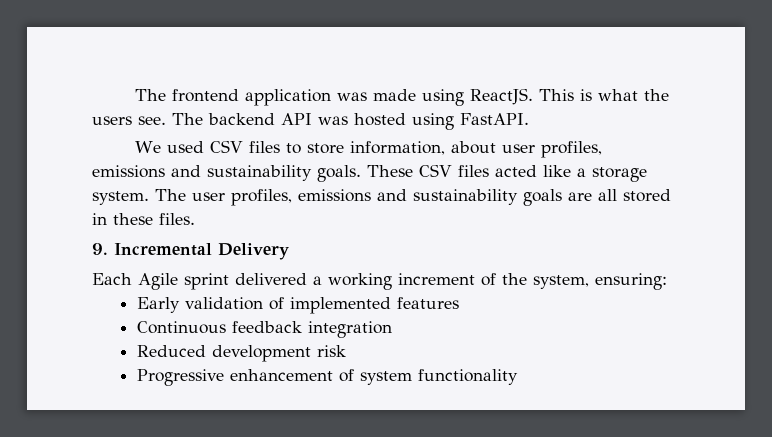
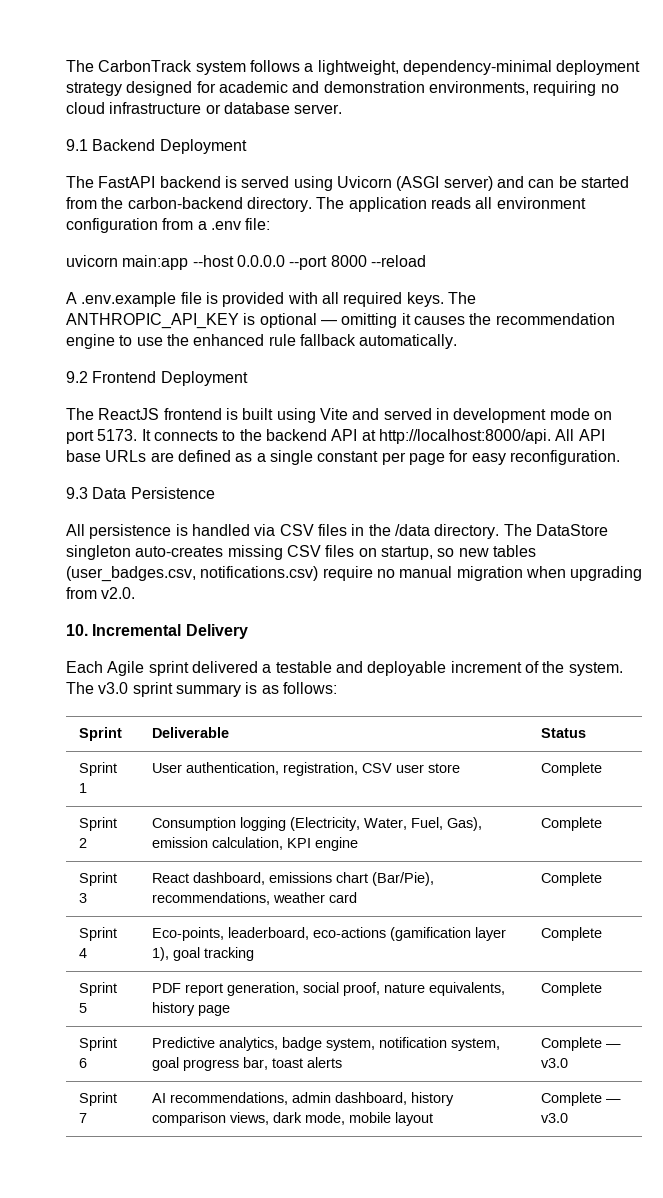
- The frontend application was made using ReactJS. This is what the users see. The backend API was hosted using FastAPI.
- We used CSV files to store information, about user profiles, emissions and sustainability goals. These CSV files acted like a storage system. The user profiles, emissions and sustainability goals are all stored in these files.
- 9. Incremental Delivery
+ The CarbonTrack system follows a lightweight, dependency-minimal deployment strategy designed for academic and demonstration environments, requiring no cloud infrastructure or database server.
+ 9.1 Backend Deployment
+ The FastAPI backend is served using Uvicorn (ASGI server) and can be started from the carbon-backend directory. The application reads all environment configuration from a .env file:
+ uvicorn main:app --host 0.0.0.0 --port 8000 --reload
+ A .env.example file is provided with all required keys. The ANTHROPIC_API_KEY is optional — omitting it causes the recommendation engine to use the enhanced rule fallback automatically.
+ 9.2 Frontend Deployment
+ The ReactJS frontend is built using Vite and served in development mode on port 5173. It connects to the backend API at http://localhost:8000/api. All API base URLs are defined as a single constant per page for easy reconfiguration.
+ 9.3 Data Persistence
+ All persistence is handled via CSV files in the /data directory. The DataStore singleton auto-creates missing CSV files on startup, so new tables (user_badges.csv, notifications.csv) require no manual migration when upgrading from v2.0.
+ 10. Incremental Delivery
- Each Agile sprint delivered a working increment of the system, ensuring:
- Early validation of implemented features
- Continuous feedback integration
- Reduced development risk
- Progressive enhancement of system functionality
+ Each Agile sprint delivered a testable and deployable increment of the system. The v3.0 sprint summary is as follows:
+ Sprint | Deliverable | Status
+ Sprint 1 | User authentication, registration, CSV user store | Complete
+ Sprint 2 | Consumption logging (Electricity, Water, Fuel, Gas), emission calculation, KPI engine | Complete
+ Sprint 3 | React dashboard, emissions chart (Bar/Pie), recommendations, weather card | Complete
+ Sprint 4 | Eco-points, leaderboard, eco-actions (gamification layer 1), goal tracking | Complete
+ Sprint 5 | PDF report generation, social proof, nature equivalents, history page | Complete
+ Sprint 6 | Predictive analytics, badge system, notification system, goal progress bar, toast alerts | Complete — v3.0
+ Sprint 7 | AI recommendations, admin dashboard, history comparison views, dark mode, mobile layout | Complete — v3.0

